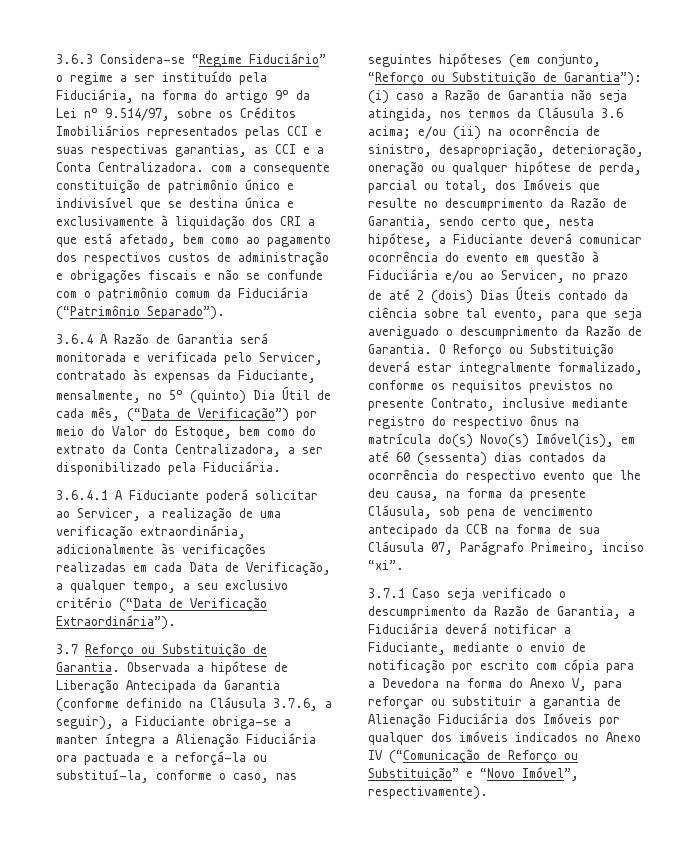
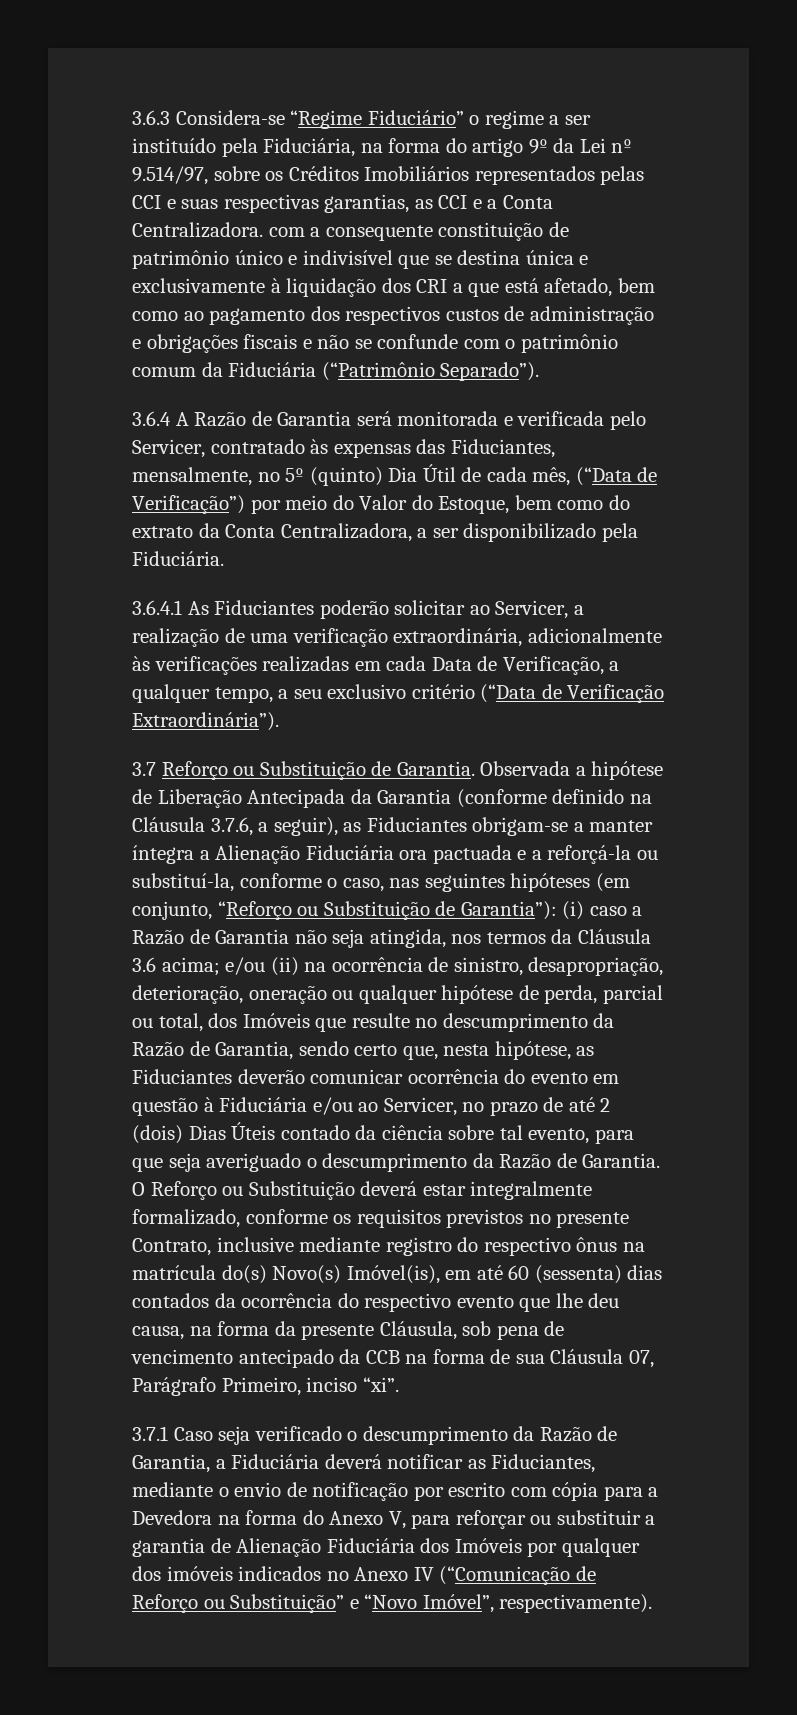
- 3.6.4 A Razão de Garantia será monitorada e verificada pelo Servicer, contratado às expensas da Fiduciante, mensalmente, no 5º (quinto) Dia Útil de cada mês, (“Data de Verificação”) por meio do Valor do Estoque, bem como do extrato da Conta Centralizadora, a ser disponibilizado pela Fiduciária.
+ 3.6.4 A Razão de Garantia será monitorada e verificada pelo Servicer, contratado às expensas das Fiduciantes, mensalmente, no 5º (quinto) Dia Útil de cada mês, (“Data de Verificação”) por meio do Valor do Estoque, bem como do extrato da Conta Centralizadora, a ser disponibilizado pela Fiduciária.
- 3.6.4.1 A Fiduciante poderá solicitar ao Servicer, a realização de uma verificação extraordinária, adicionalmente às verificações realizadas em cada Data de Verificação, a qualquer tempo, a seu exclusivo critério (“Data de Verificação Extraordinária”).
+ 3.6.4.1 As Fiduciantes poderão solicitar ao Servicer, a realização de uma verificação extraordinária, adicionalmente às verificações realizadas em cada Data de Verificação, a qualquer tempo, a seu exclusivo critério (“Data de Verificação Extraordinária”).
- Observada a hipótese de Liberação Antecipada da Garantia (conforme definido na Cláusula 3.7.6, a seguir), a Fiduciante obriga-se a manter íntegra a Alienação Fiduciária ora pactuada e a reforçá-la ou substituí-la, conforme o caso, nas seguintes hipóteses (em conjunto, “Reforço ou Substituição de Garantia”):
+ Observada a hipótese de Liberação Antecipada da Garantia (conforme definido na Cláusula 3.7.6, a seguir), as Fiduciantes obrigam-se a manter íntegra a Alienação Fiduciária ora pactuada e a reforçá-la ou substituí-la, conforme o caso, nas seguintes hipóteses (em conjunto, “Reforço ou Substituição de Garantia”):
- e/ou (ii) na ocorrência de sinistro, desapropriação, deterioração, oneração ou qualquer hipótese de perda, parcial ou total, dos Imóveis que resulte no descumprimento da Razão de Garantia, sendo certo que, nesta hipótese, a Fiduciante deverá comunicar ocorrência do evento em questão à Fiduciária e/ou ao Servicer, no prazo de até 2 (dois) Dias Úteis contado da ciência sobre tal evento, para que seja averiguado o descumprimento da Razão de Garantia.
+ e/ou (ii) na ocorrência de sinistro, desapropriação, deterioração, oneração ou qualquer hipótese de perda, parcial ou total, dos Imóveis que resulte no descumprimento da Razão de Garantia, sendo certo que, nesta hipótese, as Fiduciantes deverão comunicar ocorrência do evento em questão à Fiduciária e/ou ao Servicer, no prazo de até 2 (dois) Dias Úteis contado da ciência sobre tal evento, para que seja averiguado o descumprimento da Razão de Garantia.
- 3.7.1 Caso seja verificado o descumprimento da Razão de Garantia, a Fiduciária deverá notificar a Fiduciante, mediante o envio de notificação por escrito com cópia para a Devedora na forma do Anexo V, para reforçar ou substituir a garantia de Alienação Fiduciária dos Imóveis por qualquer dos imóveis indicados no Anexo IV (“Comunicação de Reforço ou Substituição” e “Novo Imóvel”, respectivamente).
+ 3.7.1 Caso seja verificado o descumprimento da Razão de Garantia, a Fiduciária deverá notificar as Fiduciantes, mediante o envio de notificação por escrito com cópia para a Devedora na forma do Anexo V, para reforçar ou substituir a garantia de Alienação Fiduciária dos Imóveis por qualquer dos imóveis indicados no Anexo IV (“Comunicação de Reforço ou Substituição” e “Novo Imóvel”, respectivamente).

